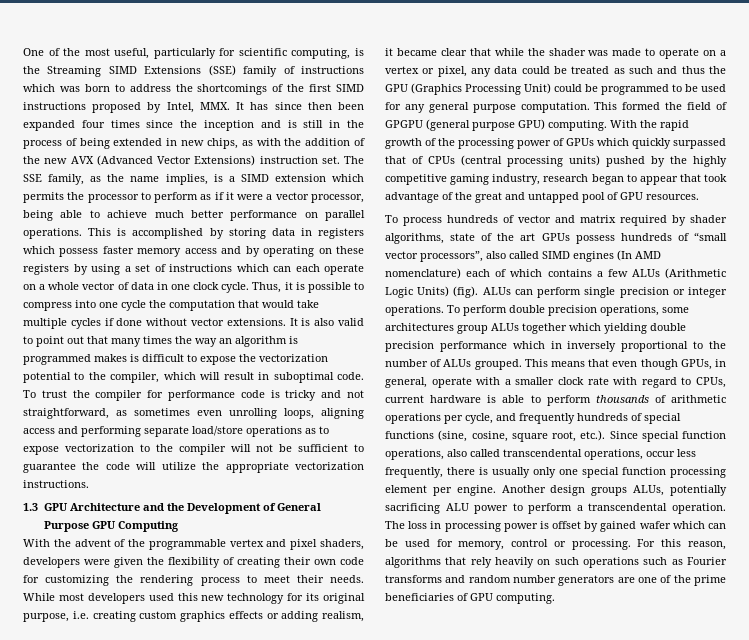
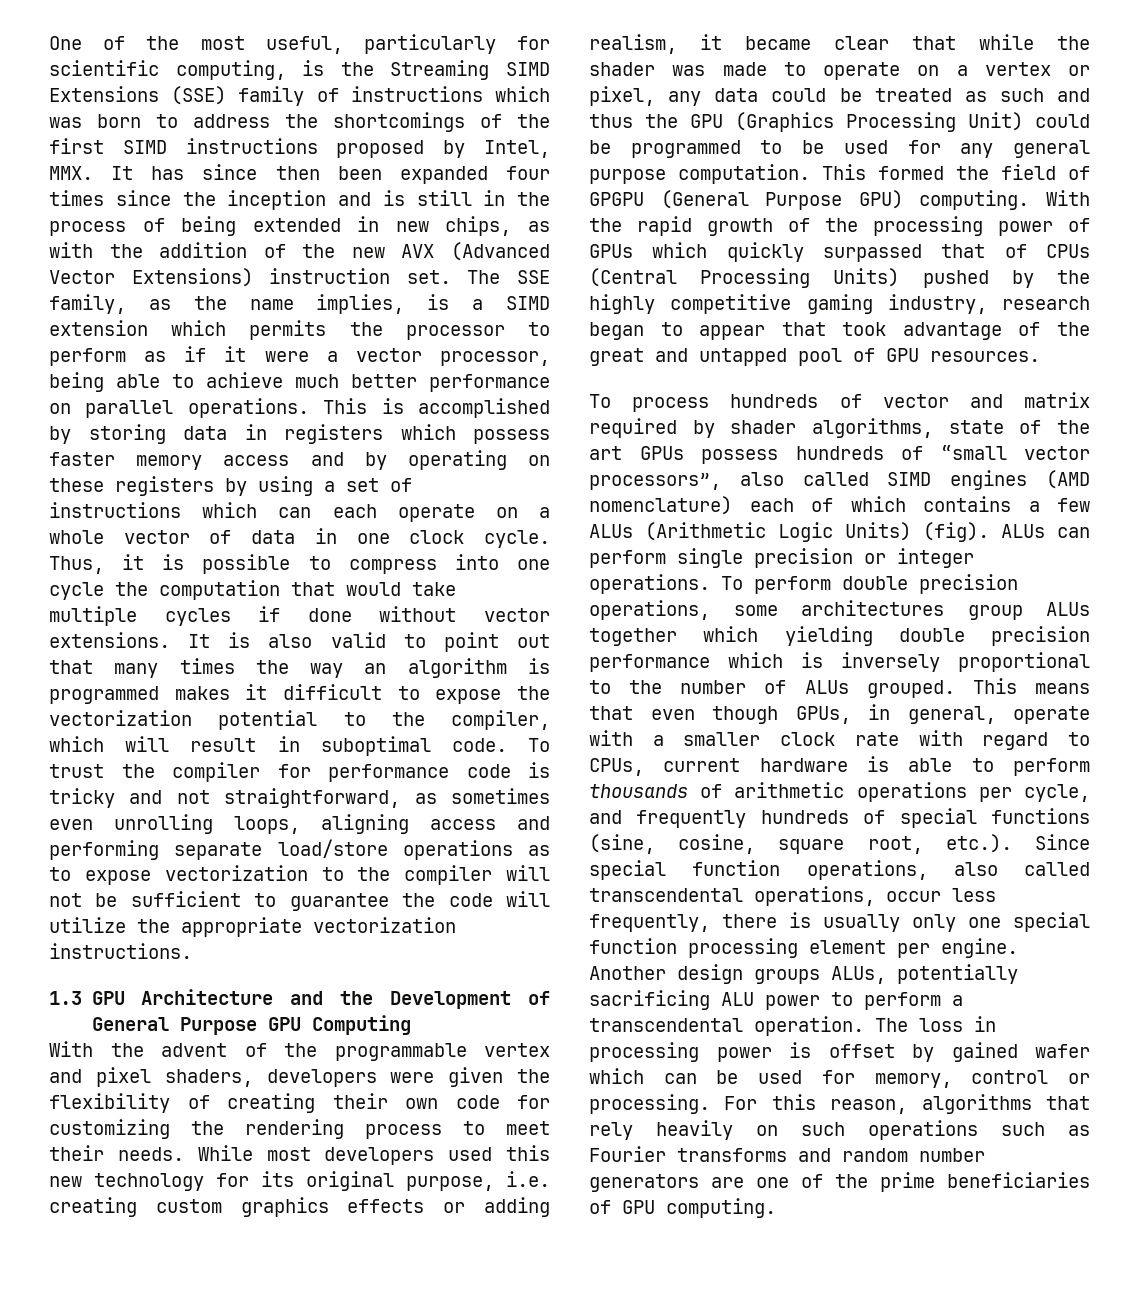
- It is also valid to point out that many times the way an algorithm is programmed makes is difficult to expose the vectorization potential to the compiler, which will result in suboptimal code.
+ It is also valid to point out that many times the way an algorithm is programmed makes it difficult to expose the vectorization potential to the compiler, which will result in suboptimal code.
- This formed the field of GPGPU (general purpose GPU) computing.
+ This formed the field of GPGPU (General Purpose GPU) computing.
- With the rapid growth of the processing power of GPUs which quickly surpassed that of CPUs (central processing units) pushed by the highly competitive gaming industry, research began to appear that took advantage of the great and untapped pool of GPU resources.
+ With the rapid growth of the processing power of GPUs which quickly surpassed that of CPUs (Central Processing Units) pushed by the highly competitive gaming industry, research began to appear that took advantage of the great and untapped pool of GPU resources.
- To process hundreds of vector and matrix required by shader algorithms, state of the art GPUs possess hundreds of “small vector processors”, also called SIMD engines (In AMD nomenclature) each of which contains a few ALUs (Arithmetic Logic Units) (fig).
+ To process hundreds of vector and matrix required by shader algorithms, state of the art GPUs possess hundreds of “small vector processors”, also called SIMD engines (AMD nomenclature) each of which contains a few ALUs (Arithmetic Logic Units) (fig).
- To perform double precision operations, some architectures group ALUs together which yielding double precision performance which in inversely proportional to the number of ALUs grouped.
+ To perform double precision operations, some architectures group ALUs together which yielding double precision performance which is inversely proportional to the number of ALUs grouped.

